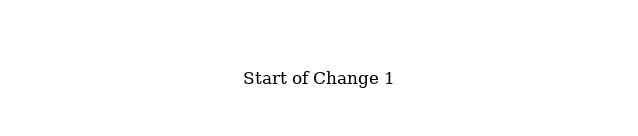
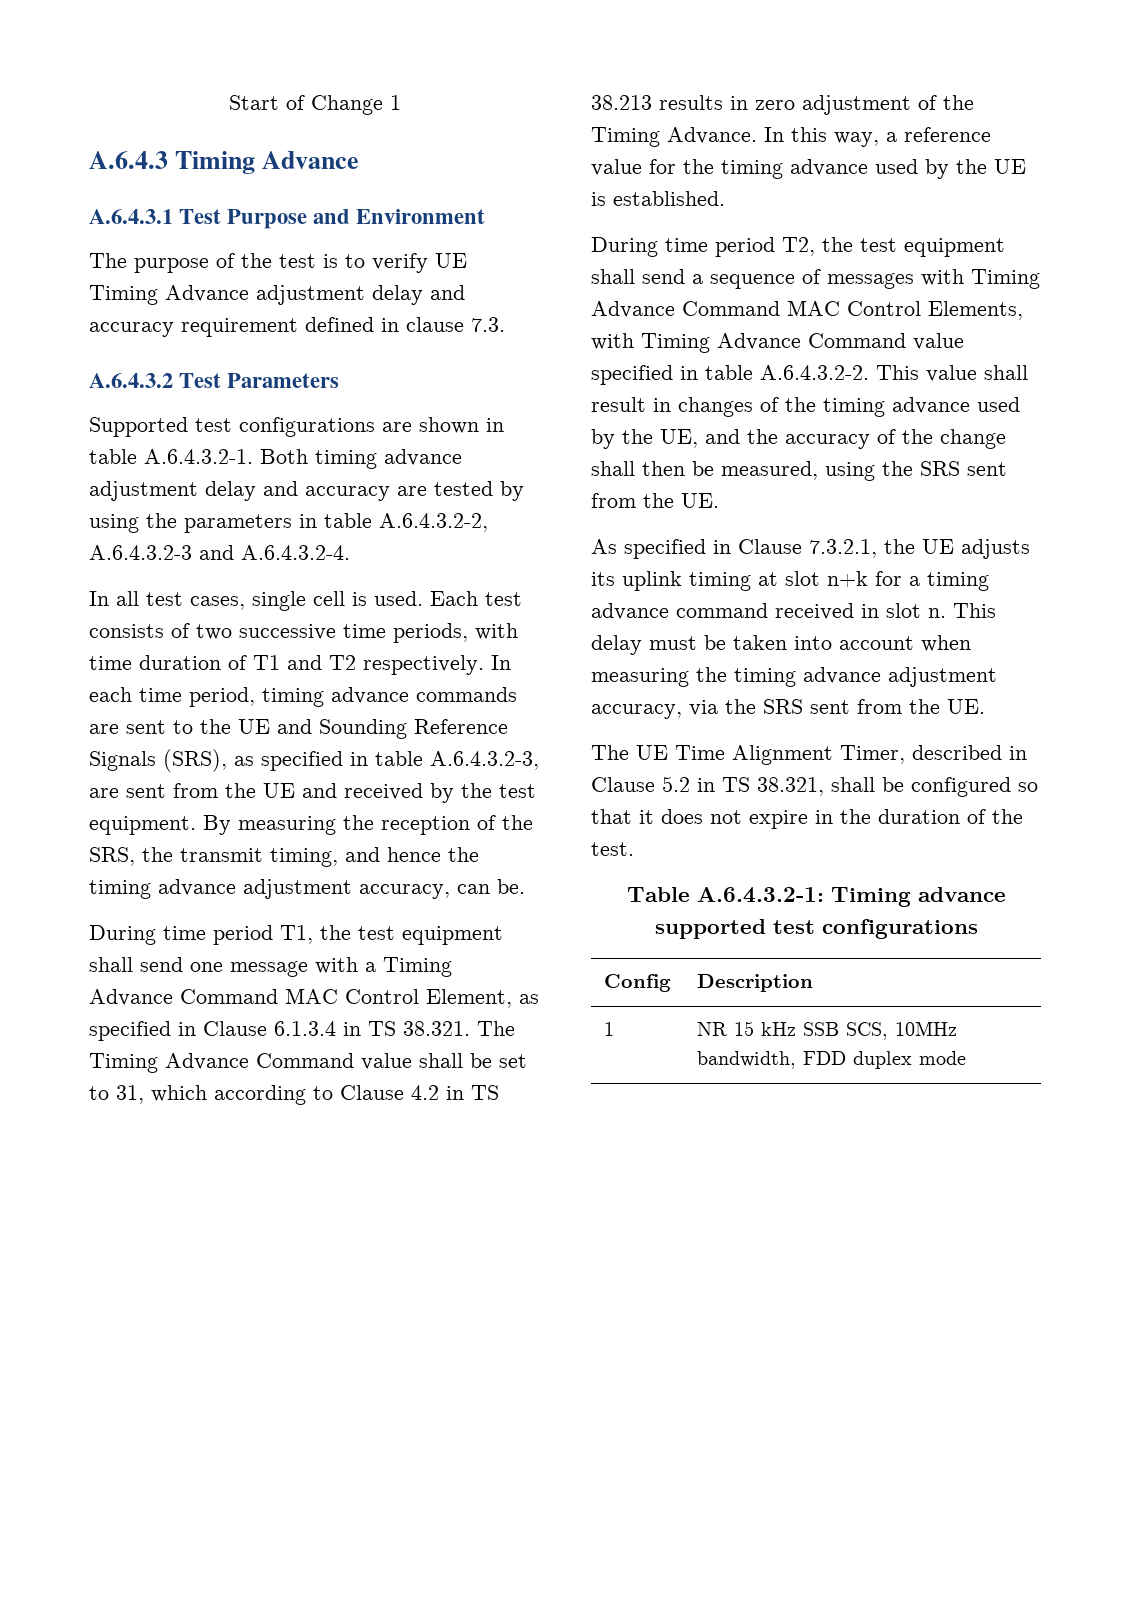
+ A.6.4.3 Timing Advance
+ A.6.4.3.1 Test Purpose and Environment
+ The purpose of the test is to verify UE Timing Advance adjustment delay and accuracy requirement defined in clause 7.3.
+ A.6.4.3.2 Test Parameters
+ Supported test configurations are shown in table A.6.4.3.2-1. Both timing advance adjustment delay and accuracy are tested by using the parameters in table A.6.4.3.2-2, A.6.4.3.2-3 and A.6.4.3.2-4.
+ In all test cases, single cell is used. Each test consists of two successive time periods, with time duration of T1 and T2 respectively. In each time period, timing advance commands are sent to the UE and Sounding Reference Signals (SRS), as specified in table A.6.4.3.2-3, are sent from the UE and received by the test equipment. By measuring the reception of the SRS, the transmit timing, and hence the timing advance adjustment accuracy, can be.
+ During time period T1, the test equipment shall send one message with a Timing Advance Command MAC Control Element, as specified in Clause 6.1.3.4 in TS 38.321. The Timing Advance Command value shall be set to 31, which according to Clause 4.2 in TS 38.213 results in zero adjustment of the Timing Advance. In this way, a reference value for the timing advance used by the UE is established.
+ During time period T2, the test equipment shall send a sequence of messages with Timing Advance Command MAC Control Elements, with Timing Advance Command value specified in table A.6.4.3.2-2. This value shall result in changes of the timing advance used by the UE, and the accuracy of the change shall then be measured, using the SRS sent from the UE.
+ As specified in Clause 7.3.2.1, the UE adjusts its uplink timing at slot n+k for a timing advance command received in slot n. This delay must be taken into account when measuring the timing advance adjustment accuracy, via the SRS sent from the UE.
+ The UE Time Alignment Timer, described in Clause 5.2 in TS 38.321, shall be configured so that it does not expire in the duration of the test.
+ Table A.6.4.3.2-1: Timing advance supported test configurations
+ Config | Description
+ 1 | NR 15 kHz SSB SCS, 10MHz bandwidth, FDD duplex mode

